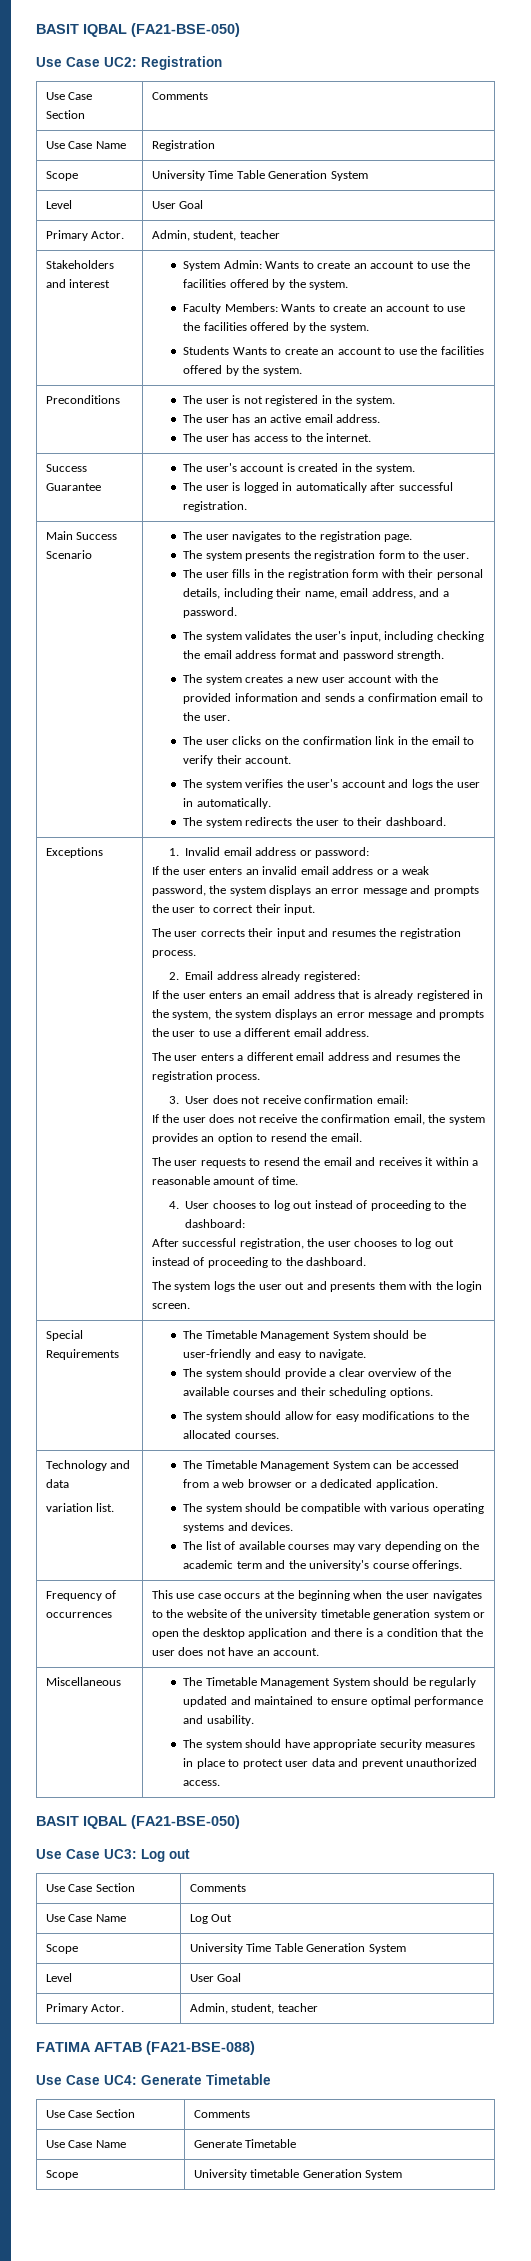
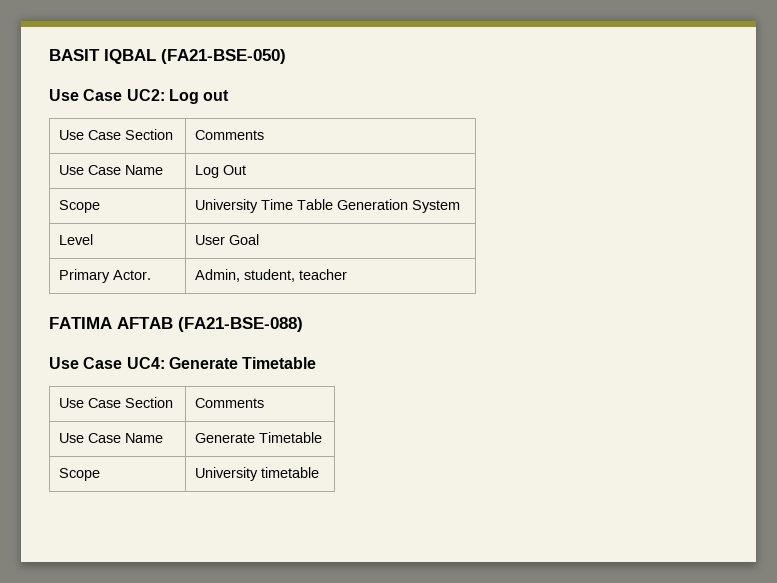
- Use Case UC2: Registration
- Use Case Section | Comments
- Use Case Name | Registration
- Scope | University Time Table Generation System
- Level | User Goal
- Primary Actor. | Admin, student, teacher
- Stakeholders and interest | System Admin: Wants to create an account to use the facilities offered by the system.
- Faculty Members: Wants to create an account to use the facilities offered by the system.
- Students Wants to create an account to use the facilities offered by the system.
- Preconditions | The user is not registered in the system.
- The user has an active email address.
- The user has access to the internet.
- Success Guarantee | The user's account is created in the system.
- The user is logged in automatically after successful registration.
- Main Success Scenario | The user navigates to the registration page.
- The system presents the registration form to the user.
- The user fills in the registration form with their personal details, including their name, email address, and a password.
- The system validates the user's input, including checking the email address format and password strength.
- The system creates a new user account with the provided information and sends a confirmation email to the user.
- The user clicks on the confirmation link in the email to verify their account.
- The system verifies the user's account and logs the user in automatically.
- The system redirects the user to their dashboard.
- Exceptions | 1. Invalid email address or password:
- If the user enters an invalid email address or a weak password, the system displays an error message and prompts the user to correct their input.
- The user corrects their input and resumes the registration process.
- 2. Email address already registered:
- If the user enters an email address that is already registered in the system, the system displays an error message and prompts the user to use a different email address.
- The user enters a different email address and resumes the registration process.
- 3. User does not receive confirmation email:
- If the user does not receive the confirmation email, the system provides an option to resend the email.
- The user requests to resend the email and receives it within a reasonable amount of time.
- 4. User chooses to log out instead of proceeding to the dashboard:
- After successful registration, the user chooses to log out instead of proceeding to the dashboard.
- The system logs the user out and presents them with the login screen.
- Special Requirements | The Timetable Management System should be user-friendly and easy to navigate.
- The system should provide a clear overview of the available courses and their scheduling options.
- The system should allow for easy modifications to the allocated courses.
- Technology and data
- variation list. | The Timetable Management System can be accessed from a web browser or a dedicated application.
- The system should be compatible with various operating systems and devices.
- The list of available courses may vary depending on the academic term and the university's course offerings.
- Frequency of occurrences | This use case occurs at the beginning when the user navigates to the website of the university timetable generation system or open the desktop application and there is a condition that the user does not have an account.
- Miscellaneous | The Timetable Management System should be regularly updated and maintained to ensure optimal performance and usability.
- The system should have appropriate security measures in place to protect user data and prevent unauthorized access.
- BASIT IQBAL (FA21-BSE-050)
- Use Case UC3: Log out
+ Use Case UC2: Log out
- Scope | University timetable Generation System
+ Scope | University timetable

